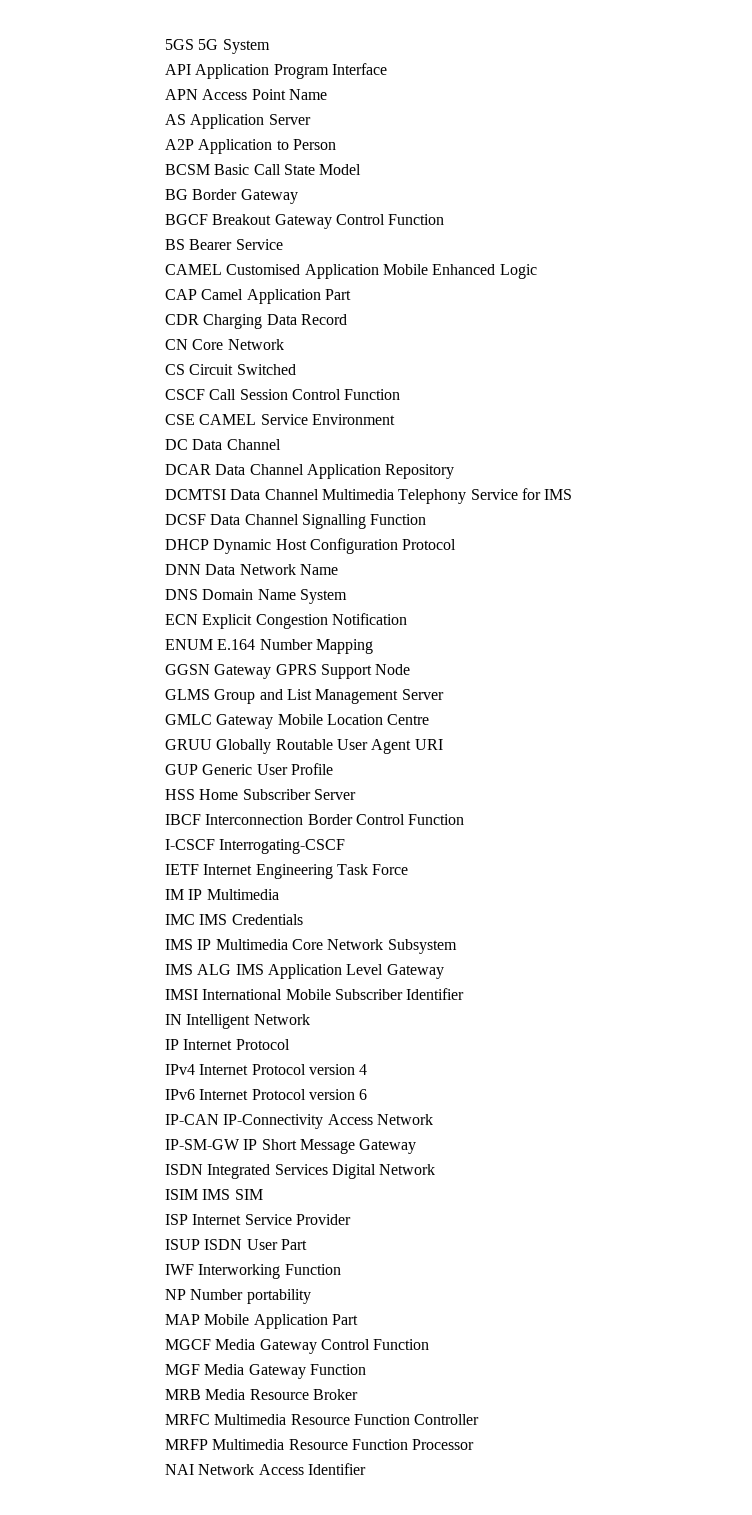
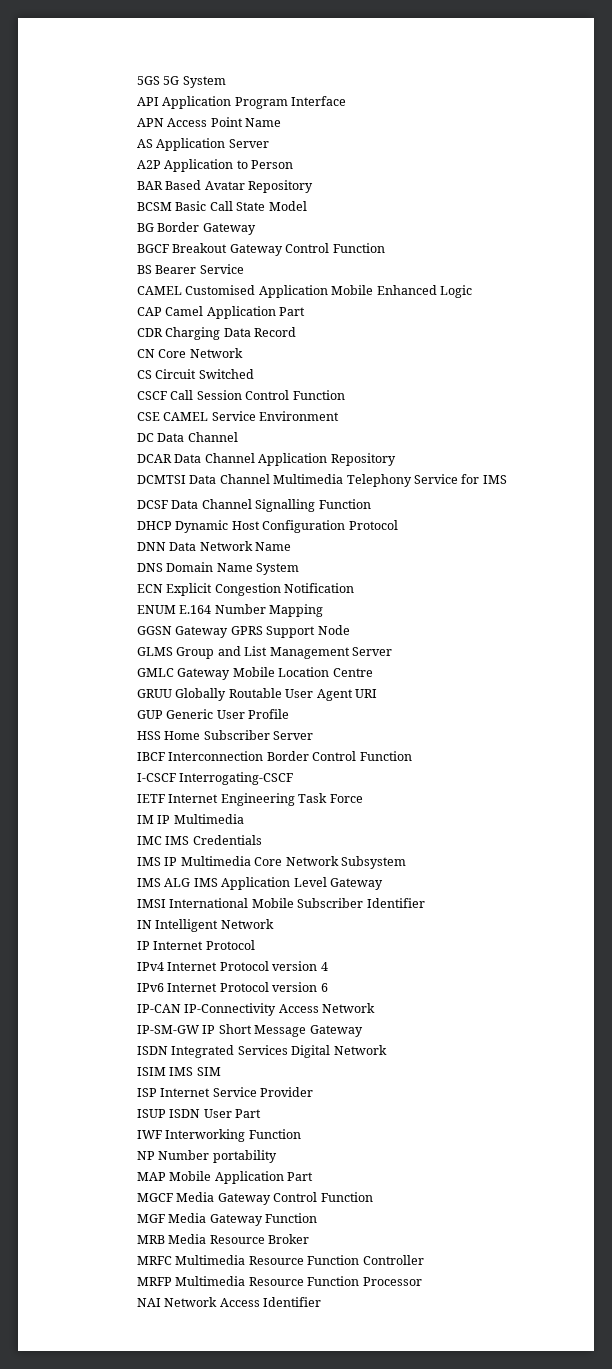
+ BAR Based Avatar Repository

